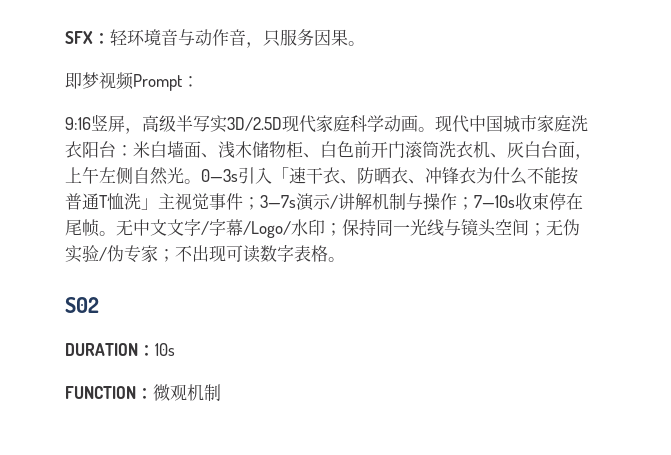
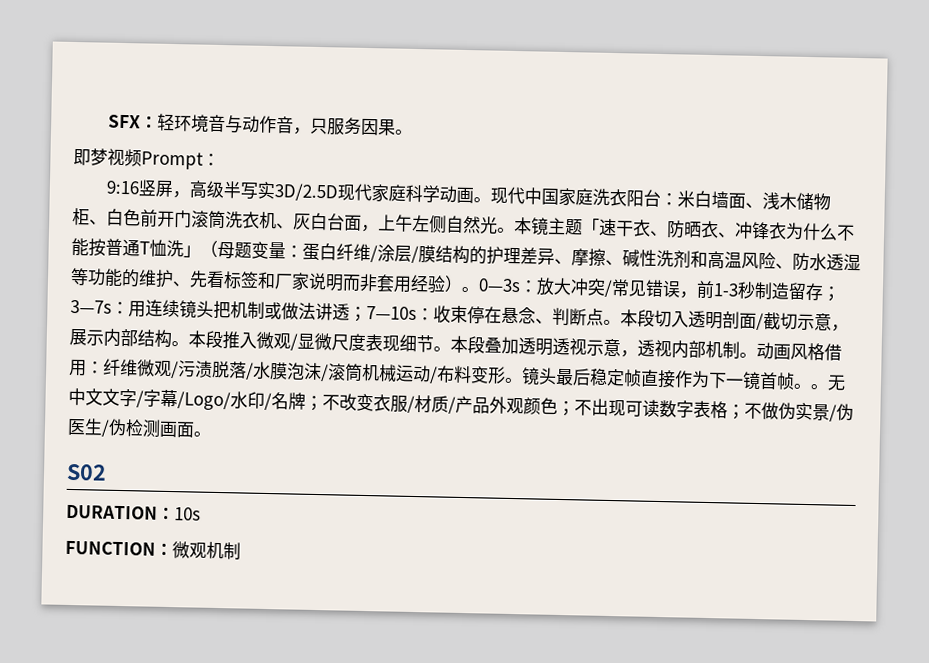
- 现代中国城市家庭洗衣阳台：米白墙面、浅木储物柜、白色前开门滚筒洗衣机、灰白台面，上午左侧自然光。
+ 现代中国家庭洗衣阳台：米白墙面、浅木储物柜、白色前开门滚筒洗衣机、灰白台面，上午左侧自然光。
- 0—3s引入「速干衣、防晒衣、冲锋衣为什么不能按普通T恤洗」主视觉事件；3—7s演示/讲解机制与操作；7—10s收束停在尾帧。
+ 本镜主题「速干衣、防晒衣、冲锋衣为什么不能按普通T恤洗」（母题变量：蛋白纤维/涂层/膜结构的护理差异、摩擦、碱性洗剂和高温风险、防水透湿等功能的维护、先看标签和厂家说明而非套用经验）。0—3s：放大冲突/常见错误，前1-3秒制造留存；3—7s：用连续镜头把机制或做法讲透；7—10s：收束停在悬念、判断点。本段切入透明剖面/截切示意，展示内部结构。本段推入微观/显微尺度表现细节。本段叠加透明透视示意，透视内部机制。动画风格借用：纤维微观/污渍脱落/水膜泡沫/滚筒机械运动/布料变形。镜头最后稳定帧直接作为下一镜首帧。。
- 无中文文字/字幕/Logo/水印；保持同一光线与镜头空间；无伪实验/伪专家；不出现可读数字表格。
+ 无中文文字/字幕/Logo/水印/名牌；不改变衣服/材质/产品外观颜色；不出现可读数字表格；不做伪实景/伪医生/伪检测画面。

